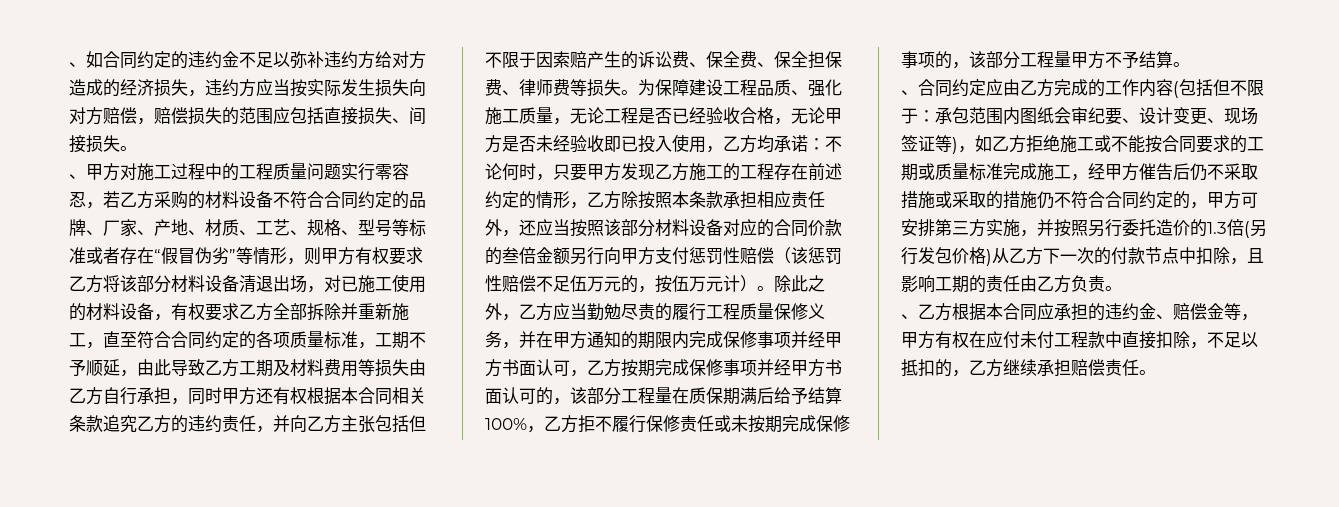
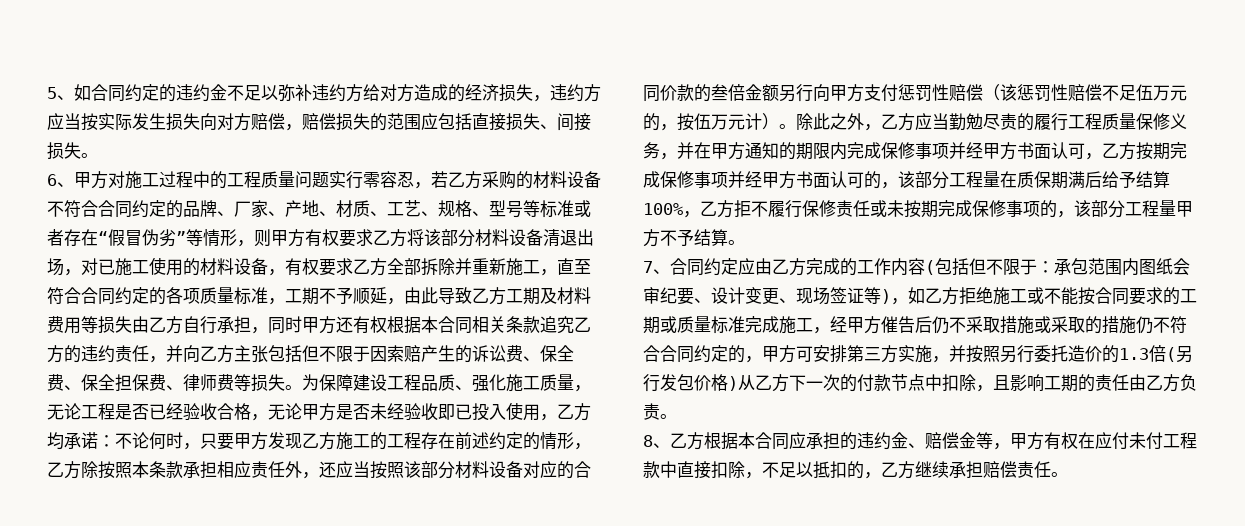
- 、如合同约定的违约金不足以弥补违约方给对方造成的经济损失，违约方应当按实际发生损失向对方赔偿，赔偿损失的范围应包括直接损失、间接损失。
+ 5、如合同约定的违约金不足以弥补违约方给对方造成的经济损失，违约方应当按实际发生损失向对方赔偿，赔偿损失的范围应包括直接损失、间接损失。
- 、甲方对施工过程中的工程质量问题实行零容忍，若乙方采购的材料设备不符合合同约定的品牌、厂家、产地、材质、工艺、规格、型号等标准或者存在“假冒伪劣”等情形，则甲方有权要求乙方将该部分材料设备清退出场，对已施工使用的材料设备，有权要求乙方全部拆除并重新施工，直至符合合同约定的各项质量标准，工期不予顺延，由此导致乙方工期及材料费用等损失由乙方自行承担，同时甲方还有权根据本合同相关条款追究乙方的违约责任，并向乙方主张包括但不限于因索赔产生的诉讼费、保全费、保全担保费、律师费等损失。
+ 6、甲方对施工过程中的工程质量问题实行零容忍，若乙方采购的材料设备不符合合同约定的品牌、厂家、产地、材质、工艺、规格、型号等标准或者存在“假冒伪劣”等情形，则甲方有权要求乙方将该部分材料设备清退出场，对已施工使用的材料设备，有权要求乙方全部拆除并重新施工，直至符合合同约定的各项质量标准，工期不予顺延，由此导致乙方工期及材料费用等损失由乙方自行承担，同时甲方还有权根据本合同相关条款追究乙方的违约责任，并向乙方主张包括但不限于因索赔产生的诉讼费、保全费、保全担保费、律师费等损失。
- 、合同约定应由乙方完成的工作内容(包括但不限于：
+ 7、合同约定应由乙方完成的工作内容(包括但不限于：
- 、乙方根据本合同应承担的违约金、赔偿金等，甲方有权在应付未付工程款中直接扣除，不足以抵扣的，乙方继续承担赔偿责任。
+ 8、乙方根据本合同应承担的违约金、赔偿金等，甲方有权在应付未付工程款中直接扣除，不足以抵扣的，乙方继续承担赔偿责任。

